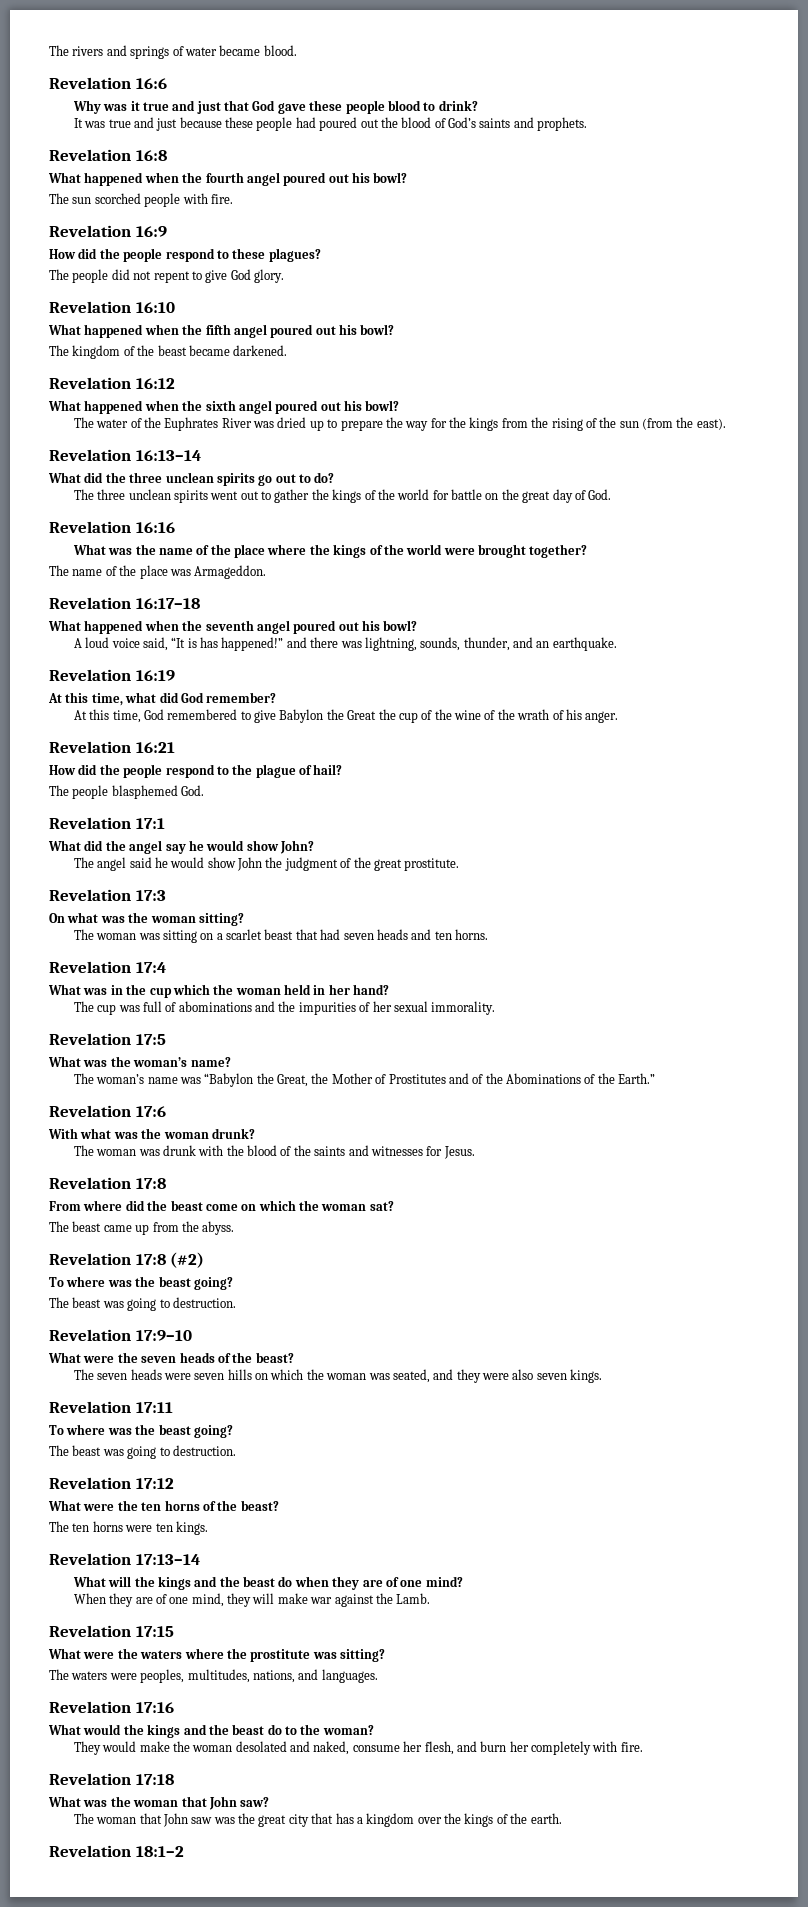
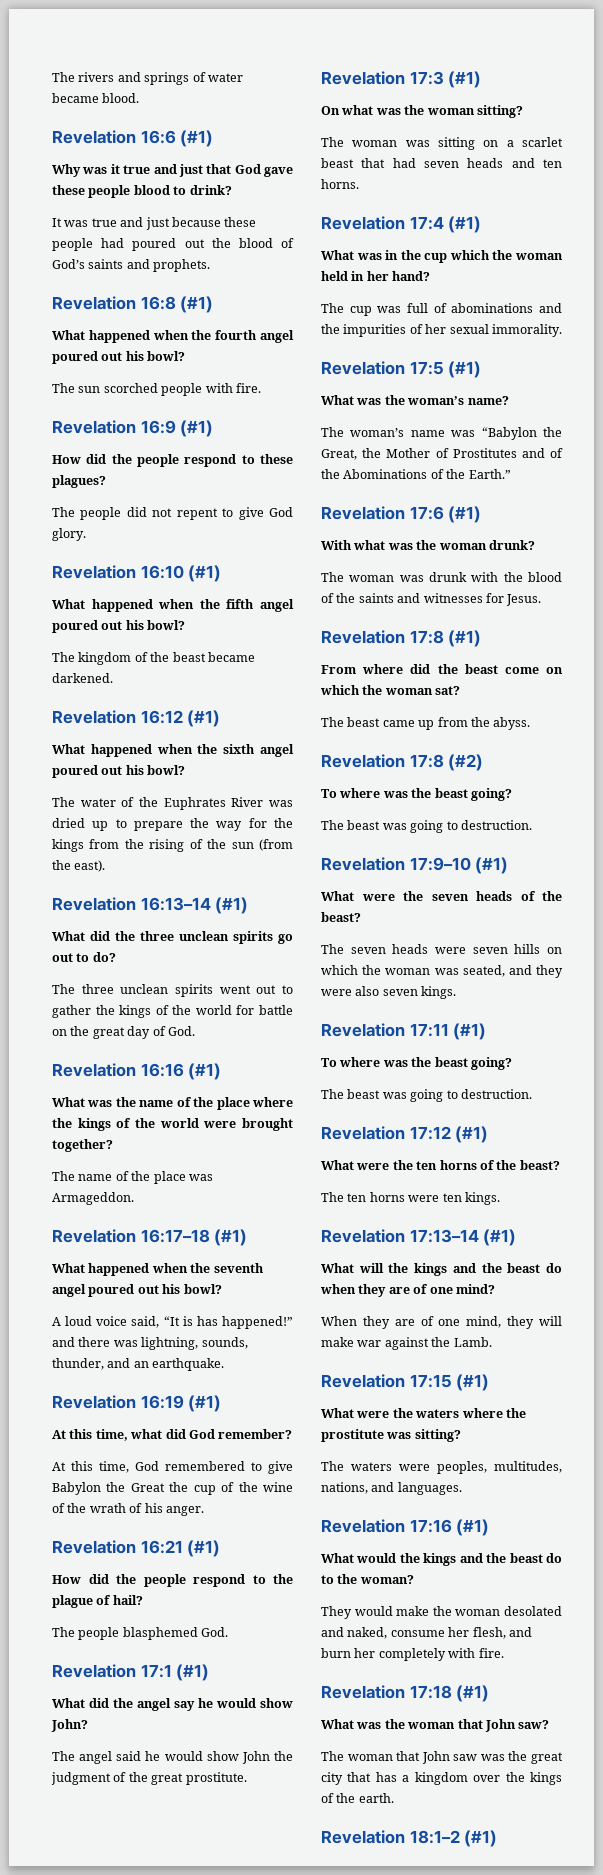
- Revelation 16:6
+ Revelation 16:6 (#1)
- Revelation 16:8
+ Revelation 16:8 (#1)
- Revelation 16:9
+ Revelation 16:9 (#1)
- Revelation 16:10
+ Revelation 16:10 (#1)
- Revelation 16:12
+ Revelation 16:12 (#1)
- Revelation 16:13–14
+ Revelation 16:13–14 (#1)
- Revelation 16:16
+ Revelation 16:16 (#1)
- Revelation 16:17–18
+ Revelation 16:17–18 (#1)
- Revelation 16:19
+ Revelation 16:19 (#1)
- Revelation 16:21
+ Revelation 16:21 (#1)
- Revelation 17:1
+ Revelation 17:1 (#1)
- Revelation 17:3
+ Revelation 17:3 (#1)
- Revelation 17:4
+ Revelation 17:4 (#1)
- Revelation 17:5
+ Revelation 17:5 (#1)
- Revelation 17:6
+ Revelation 17:6 (#1)
  The woman was drunk with the blood of the saints and witnesses for Jesus.
- Revelation 17:8
+ Revelation 17:8 (#1)
- Revelation 17:9–10
+ Revelation 17:9–10 (#1)
- Revelation 17:11
+ Revelation 17:11 (#1)
- Revelation 17:12
+ Revelation 17:12 (#1)
- Revelation 17:13–14
+ Revelation 17:13–14 (#1)
- Revelation 17:15
+ Revelation 17:15 (#1)
- Revelation 17:16
+ Revelation 17:16 (#1)
- Revelation 17:18
+ Revelation 17:18 (#1)
- Revelation 18:1–2
+ Revelation 18:1–2 (#1)

